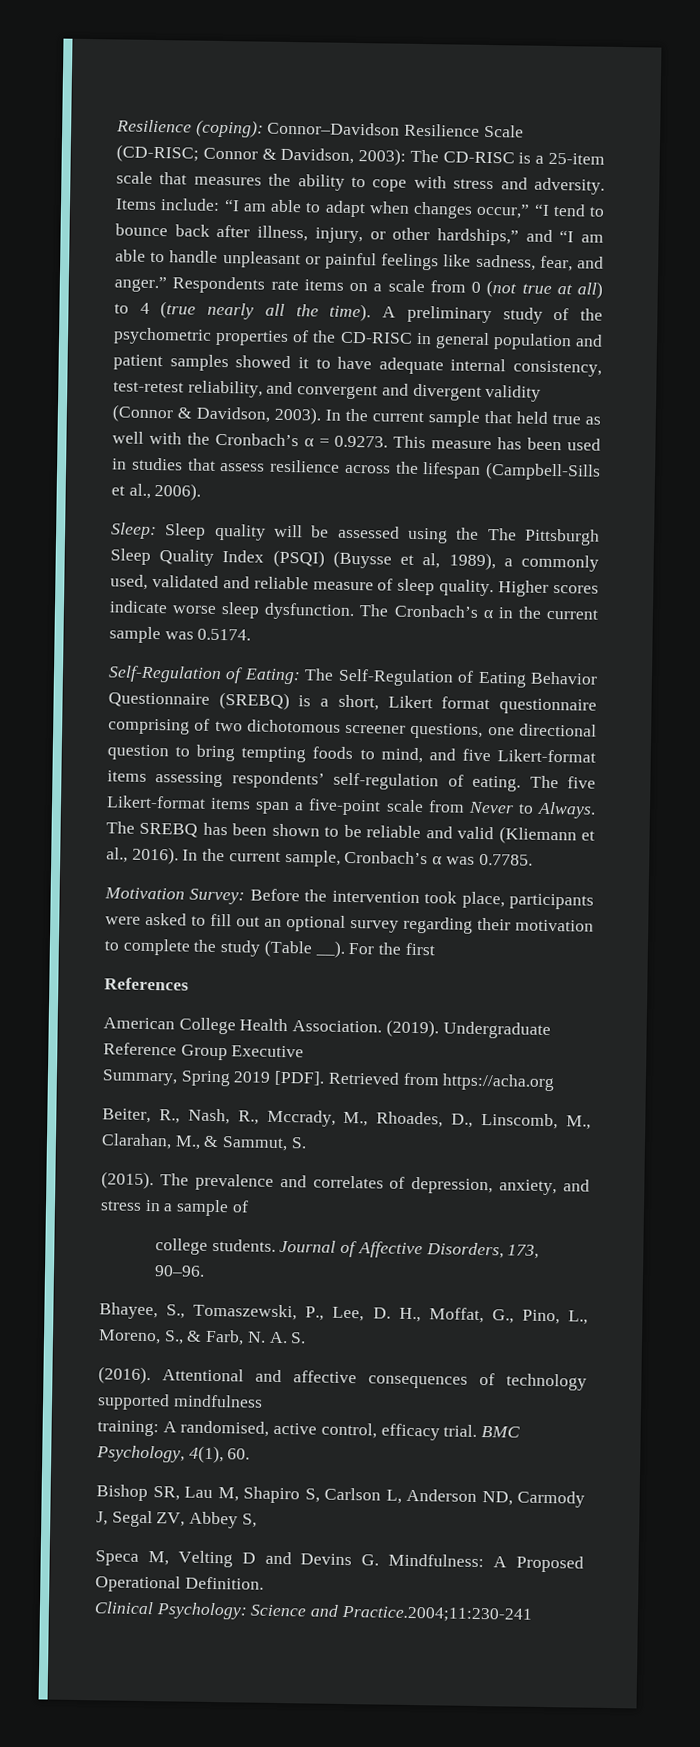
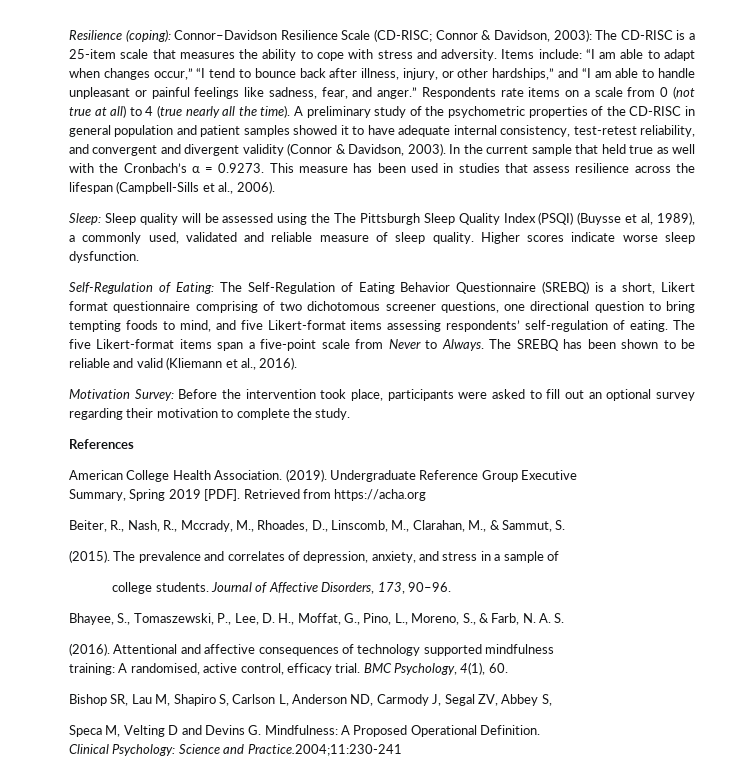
- The Cronbach’s α in the current sample was 0.5174.
- In the current sample, Cronbach’s α was 0.7785.
- Motivation Survey: Before the intervention took place, participants were asked to fill out an optional survey regarding their motivation to complete the study (Table __). For the first
+ Motivation Survey: Before the intervention took place, participants were asked to fill out an optional survey regarding their motivation to complete the study.

